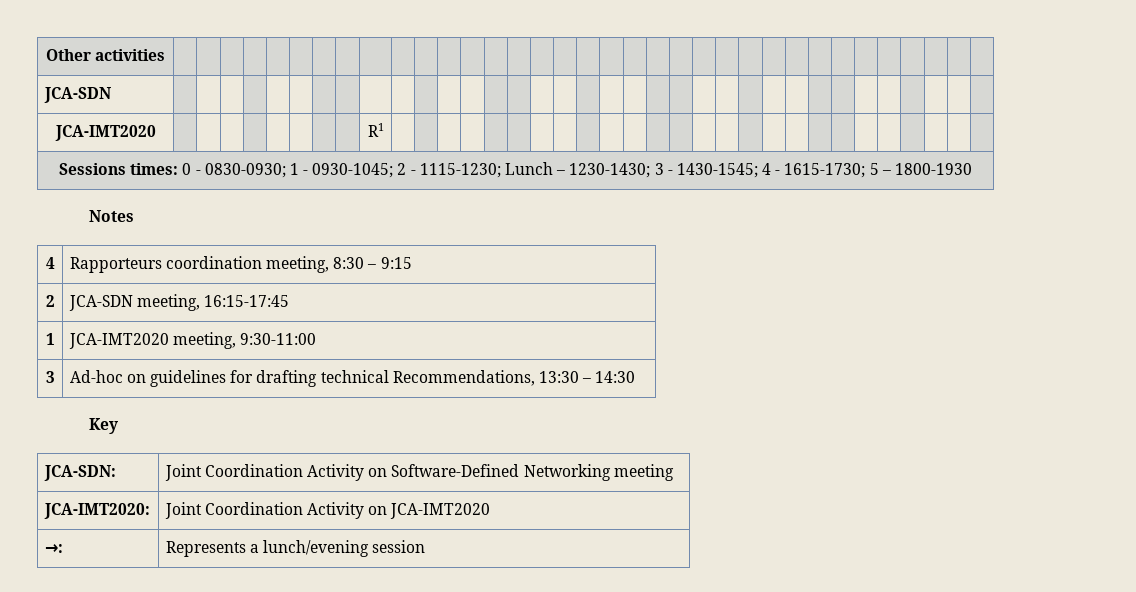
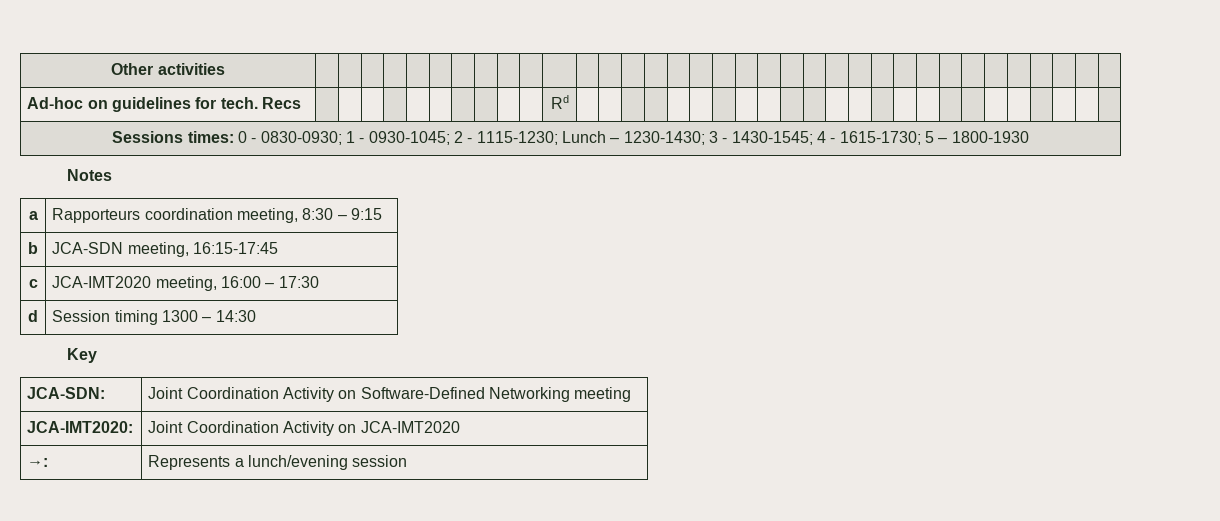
- JCA-SDN | | | | | | | | | | | | | | | | | | | | | | | | | | | | | | | | | | |
- JCA-IMT2020 | | | | | | | | | R1 | | | | | | | | | | | | | | | | | | | | | | | | | |
+ Ad-hoc on guidelines for tech. Recs | | | | | | | | | | | Rd | | | | | | | | | | | | | | | | | | | | | | | |
- 4 | Rapporteurs coordination meeting, 8:30 – 9:15
+ a | Rapporteurs coordination meeting, 8:30 – 9:15
- 2 | JCA-SDN meeting, 16:15-17:45
+ b | JCA-SDN meeting, 16:15-17:45
- 1 | JCA-IMT2020 meeting, 9:30-11:00
- 3 | Ad-hoc on guidelines for drafting technical Recommendations, 13:30 – 14:30
+ c | JCA-IMT2020 meeting, 16:00 – 17:30
+ d | Session timing 1300 – 14:30

